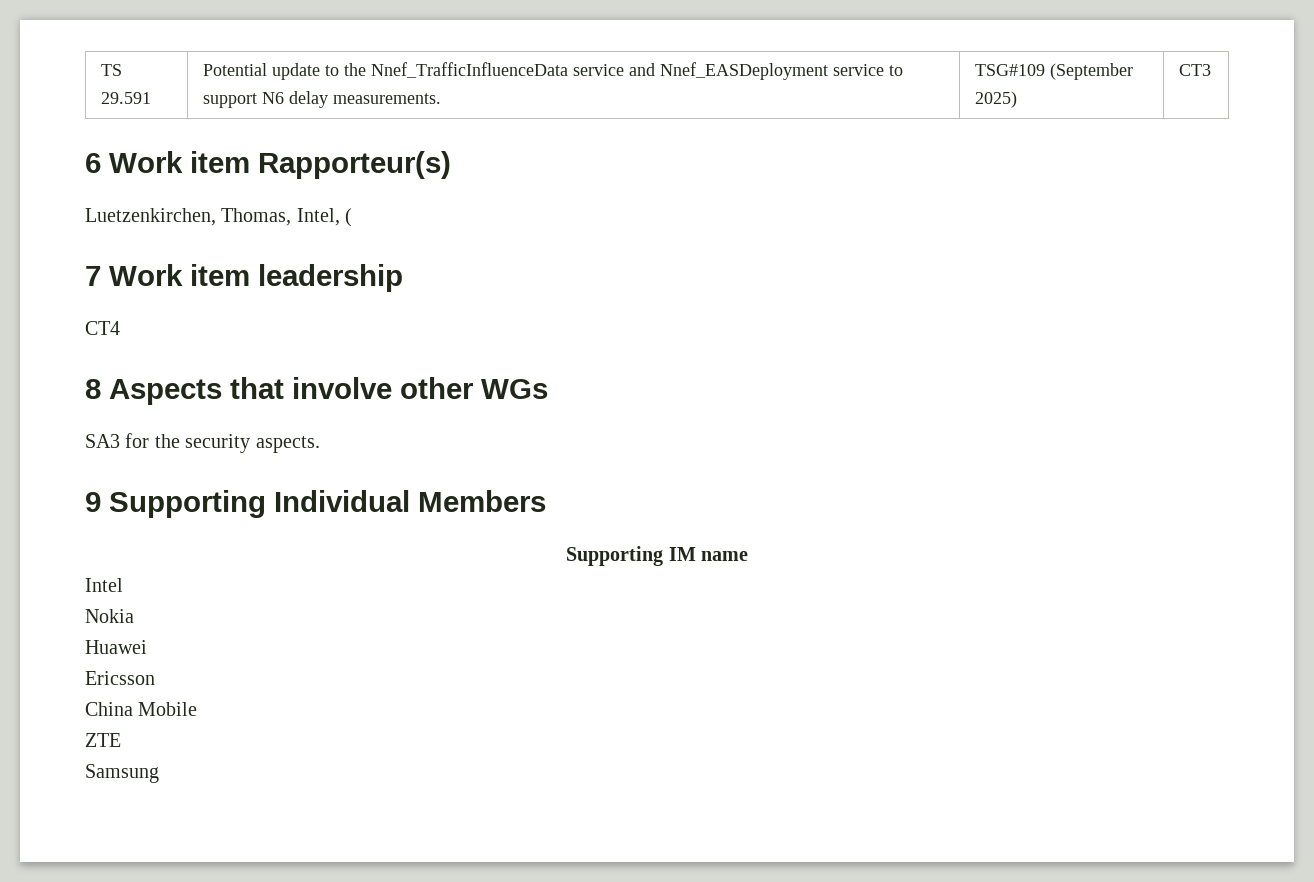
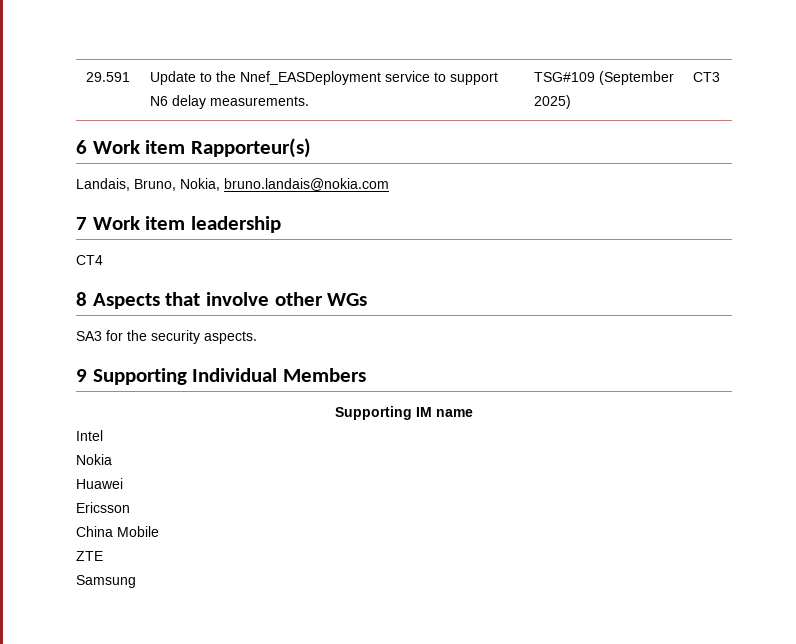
- TS 29.591 | Potential update to the Nnef_TrafficInfluenceData service and Nnef_EASDeployment service to support N6 delay measurements. | TSG#109 (September 2025) | CT3
+ 29.591 | Update to the Nnef_EASDeployment service to support N6 delay measurements. | TSG#109 (September 2025) | CT3
- Luetzenkirchen, Thomas, Intel, (
+ Landais, Bruno, Nokia, bruno.landais@nokia.com

